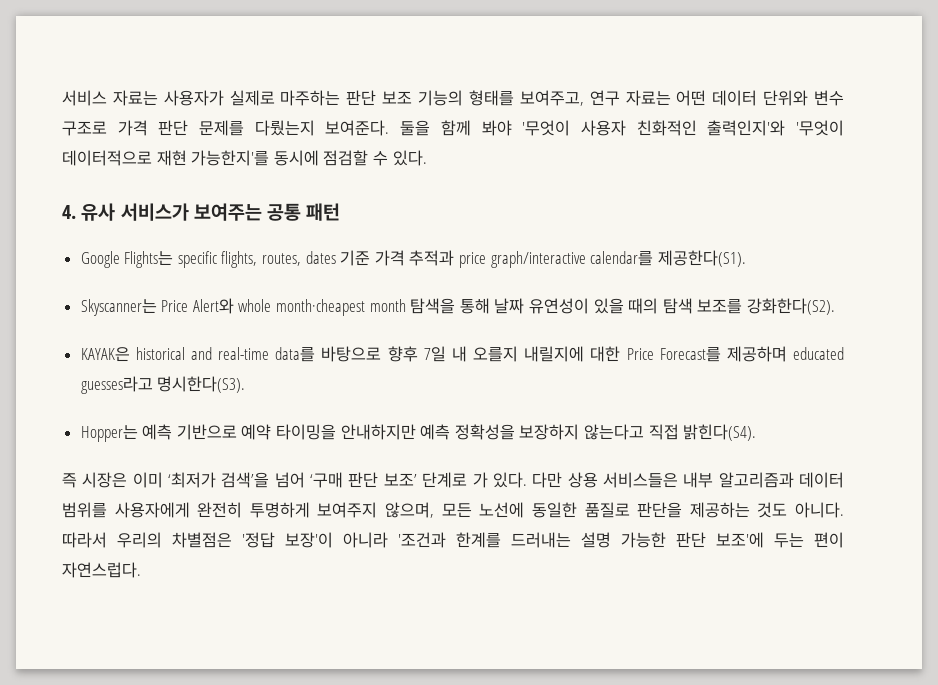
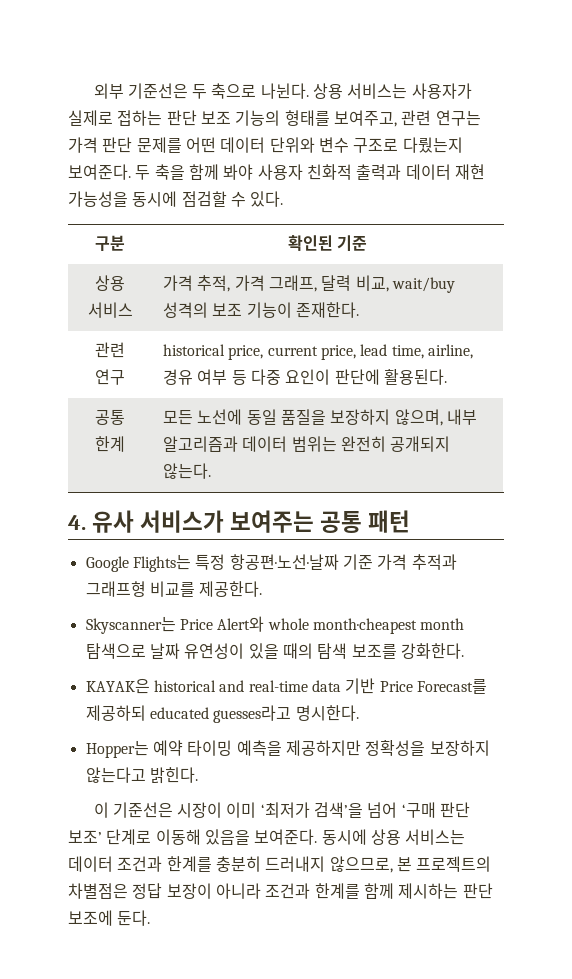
- 서비스 자료는 사용자가 실제로 마주하는 판단 보조 기능의 형태를 보여주고, 연구 자료는 어떤 데이터 단위와 변수 구조로 가격 판단 문제를 다뤘는지 보여준다. 둘을 함께 봐야 '무엇이 사용자 친화적인 출력인지'와 '무엇이 데이터적으로 재현 가능한지'를 동시에 점검할 수 있다.
+ 외부 기준선은 두 축으로 나뉜다. 상용 서비스는 사용자가 실제로 접하는 판단 보조 기능의 형태를 보여주고, 관련 연구는 가격 판단 문제를 어떤 데이터 단위와 변수 구조로 다뤘는지 보여준다. 두 축을 함께 봐야 사용자 친화적 출력과 데이터 재현 가능성을 동시에 점검할 수 있다.
+ 구분 | 확인된 기준
+ 상용 서비스 | 가격 추적, 가격 그래프, 달력 비교, wait/buy 성격의 보조 기능이 존재한다.
+ 관련 연구 | historical price, current price, lead time, airline, 경유 여부 등 다중 요인이 판단에 활용된다.
+ 공통 한계 | 모든 노선에 동일 품질을 보장하지 않으며, 내부 알고리즘과 데이터 범위는 완전히 공개되지 않는다.
- Google Flights는 specific flights, routes, dates 기준 가격 추적과 price graph/interactive calendar를 제공한다(S1).
+ Google Flights는 특정 항공편·노선·날짜 기준 가격 추적과 그래프형 비교를 제공한다.
- Skyscanner는 Price Alert와 whole month·cheapest month 탐색을 통해 날짜 유연성이 있을 때의 탐색 보조를 강화한다(S2).
+ Skyscanner는 Price Alert와 whole month·cheapest month 탐색으로 날짜 유연성이 있을 때의 탐색 보조를 강화한다.
- KAYAK은 historical and real-time data를 바탕으로 향후 7일 내 오를지 내릴지에 대한 Price Forecast를 제공하며 educated guesses라고 명시한다(S3).
+ KAYAK은 historical and real-time data 기반 Price Forecast를 제공하되 educated guesses라고 명시한다.
- Hopper는 예측 기반으로 예약 타이밍을 안내하지만 예측 정확성을 보장하지 않는다고 직접 밝힌다(S4).
- 즉 시장은 이미 ‘최저가 검색’을 넘어 ‘구매 판단 보조’ 단계로 가 있다. 다만 상용 서비스들은 내부 알고리즘과 데이터 범위를 사용자에게 완전히 투명하게 보여주지 않으며, 모든 노선에 동일한 품질로 판단을 제공하는 것도 아니다. 따라서 우리의 차별점은 '정답 보장'이 아니라 '조건과 한계를 드러내는 설명 가능한 판단 보조'에 두는 편이 자연스럽다.
+ Hopper는 예약 타이밍 예측을 제공하지만 정확성을 보장하지 않는다고 밝힌다.
+ 이 기준선은 시장이 이미 ‘최저가 검색’을 넘어 ‘구매 판단 보조’ 단계로 이동해 있음을 보여준다. 동시에 상용 서비스는 데이터 조건과 한계를 충분히 드러내지 않으므로, 본 프로젝트의 차별점은 정답 보장이 아니라 조건과 한계를 함께 제시하는 판단 보조에 둔다.

